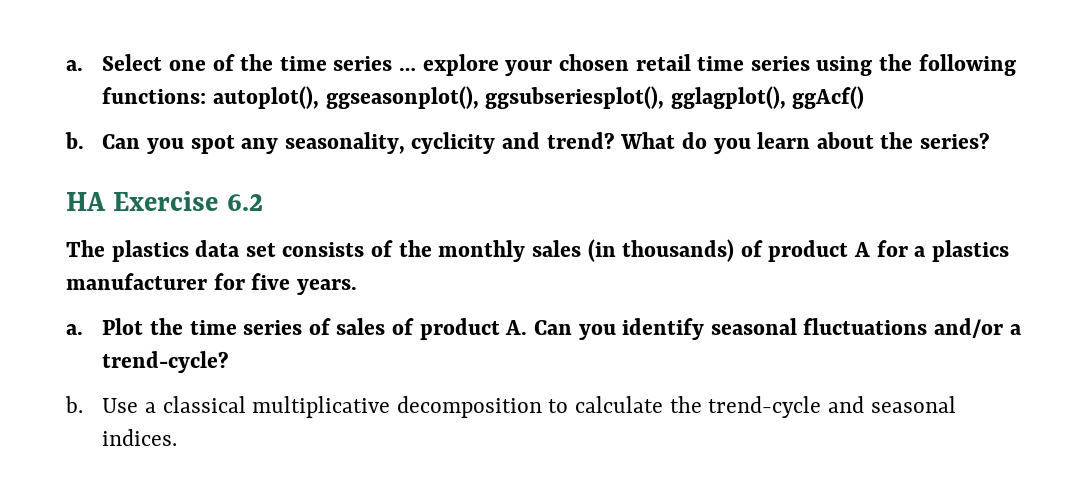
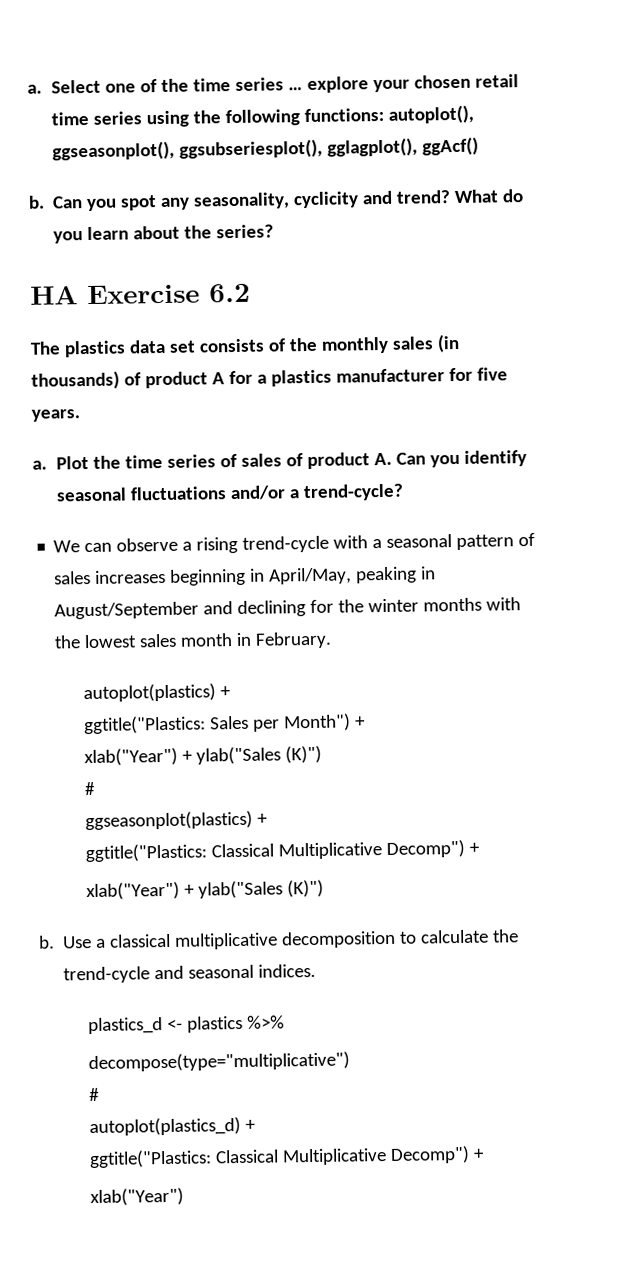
+ We can observe a rising trend-cycle with a seasonal pattern of sales increases beginning in April/May, peaking in August/September and declining for the winter months with the lowest sales month in February.
+ autoplot(plastics) +
+ ggtitle("Plastics: Sales per Month") +
+ xlab("Year") + ylab("Sales (K)")
+ #
+ ggseasonplot(plastics) +
+ ggtitle("Plastics: Classical Multiplicative Decomp") +
+ xlab("Year") + ylab("Sales (K)")
+ plastics_d <- plastics %>%
+ decompose(type="multiplicative")
+ #
+ autoplot(plastics_d) +
+ ggtitle("Plastics: Classical Multiplicative Decomp") +
+ xlab("Year")

